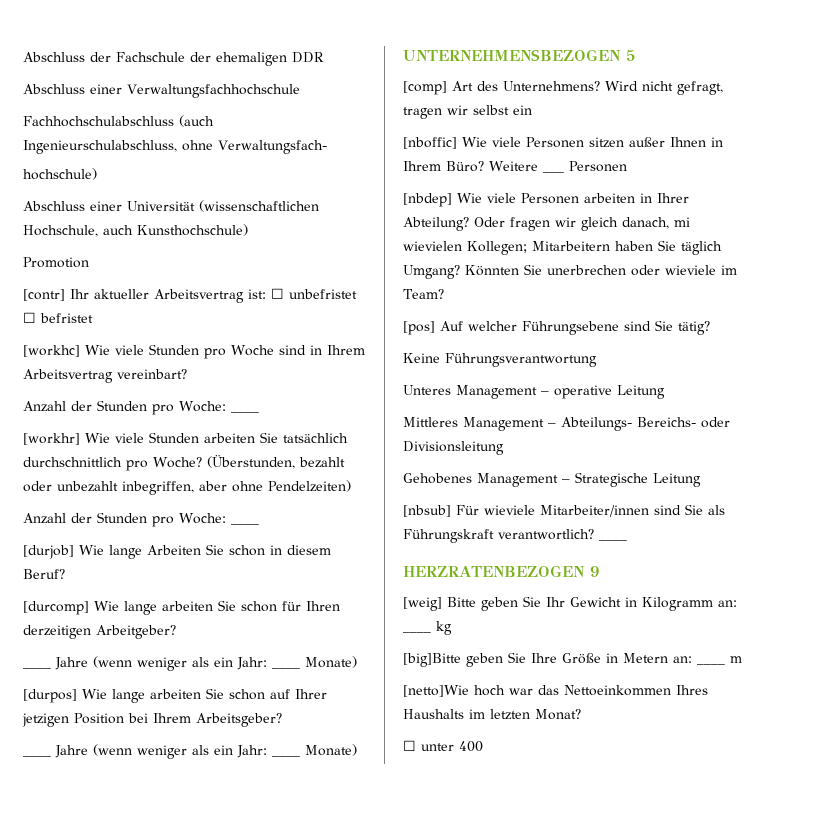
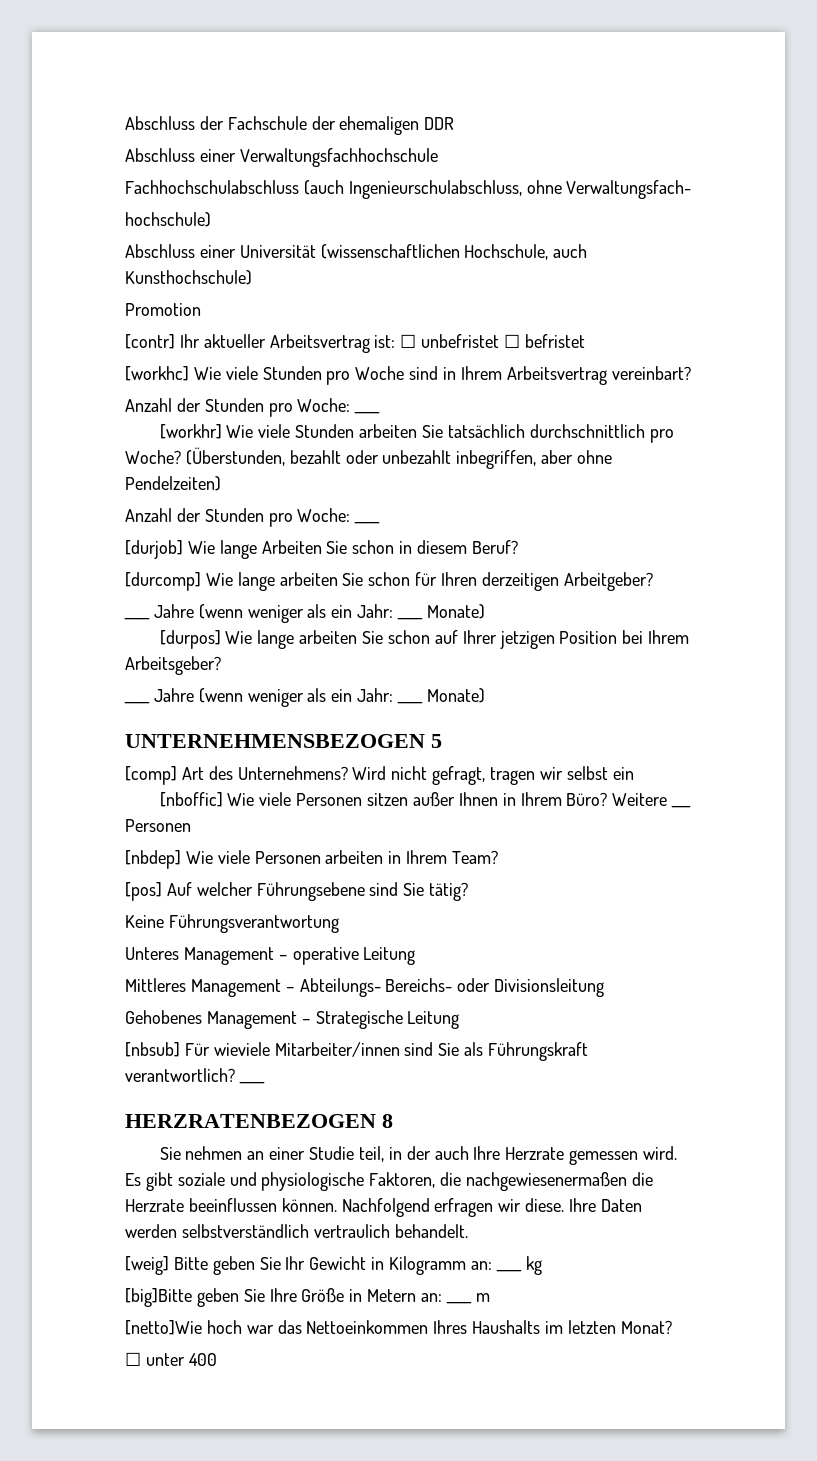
- [nbdep] Wie viele Personen arbeiten in Ihrer Abteilung? Oder fragen wir gleich danach, mi wievielen Kollegen; Mitarbeitern haben Sie täglich Umgang? Könnten Sie unerbrechen oder wieviele im Team?
+ [nbdep] Wie viele Personen arbeiten in Ihrem Team?
- HERZRATENBEZOGEN 9
+ HERZRATENBEZOGEN 8
+ Sie nehmen an einer Studie teil, in der auch Ihre Herzrate gemessen wird. Es gibt soziale und physiologische Faktoren, die nachgewiesenermaßen die Herzrate beeinflussen können. Nachfolgend erfragen wir diese. Ihre Daten werden selbstverständlich vertraulich behandelt.

